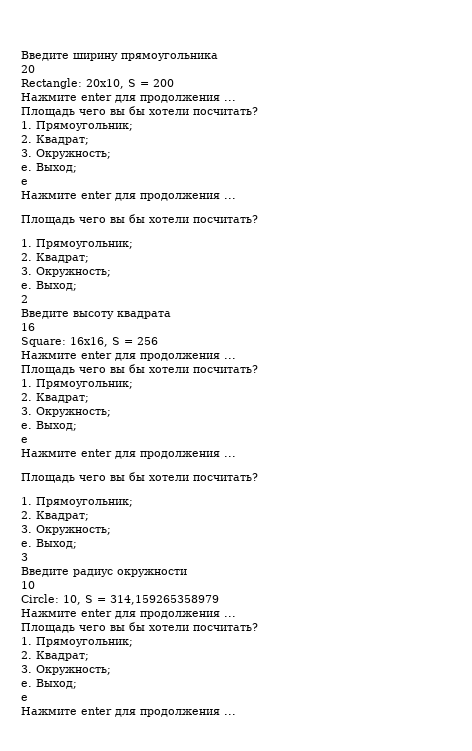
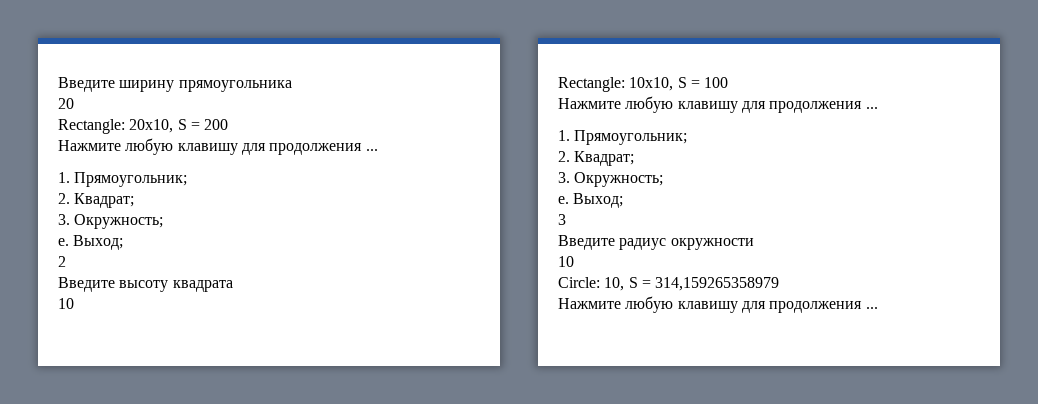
  Rectangle: 20x10, S = 200
- Нажмите enter для продолжения ...
- Площадь чего вы бы хотели посчитать?
- 1. Прямоугольник;
- 2. Квадрат;
- 3. Окружность;
- e. Выход;
- e
- Нажмите enter для продолжения ...
- Площадь чего вы бы хотели посчитать?
+ Нажмите любую клавишу для продолжения ...
  Введите высоту квадрата
- 16
- Square: 16x16, S = 256
- Нажмите enter для продолжения ...
- Площадь чего вы бы хотели посчитать?
- 1. Прямоугольник;
- 2. Квадрат;
- 3. Окружность;
- e. Выход;
- e
- Нажмите enter для продолжения ...
- Площадь чего вы бы хотели посчитать?
+ 10
+ Rectangle: 10x10, S = 100
+ Нажмите любую клавишу для продолжения ...
  Circle: 10, S = 314,159265358979
- Нажмите enter для продолжения ...
- Площадь чего вы бы хотели посчитать?
- 1. Прямоугольник;
- 2. Квадрат;
- 3. Окружность;
- e. Выход;
- e
- Нажмите enter для продолжения ...
+ Нажмите любую клавишу для продолжения ...

